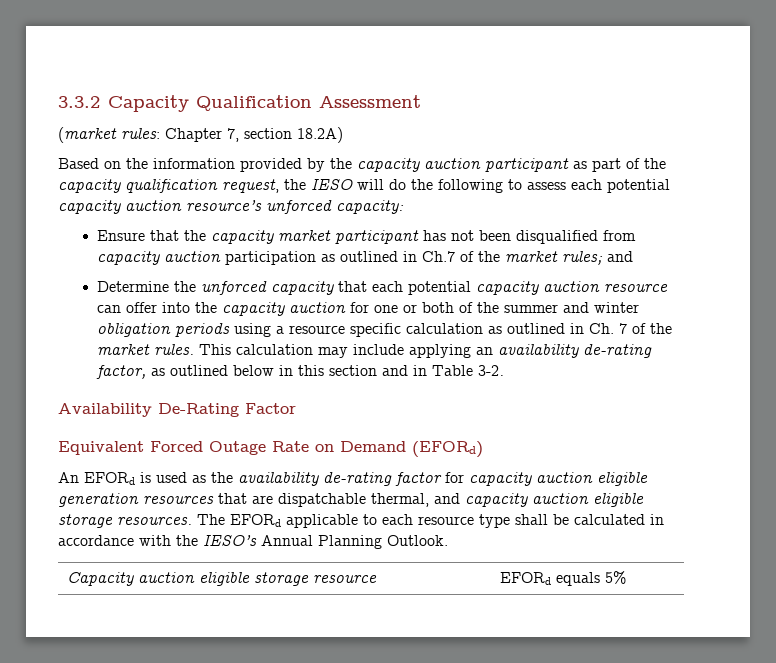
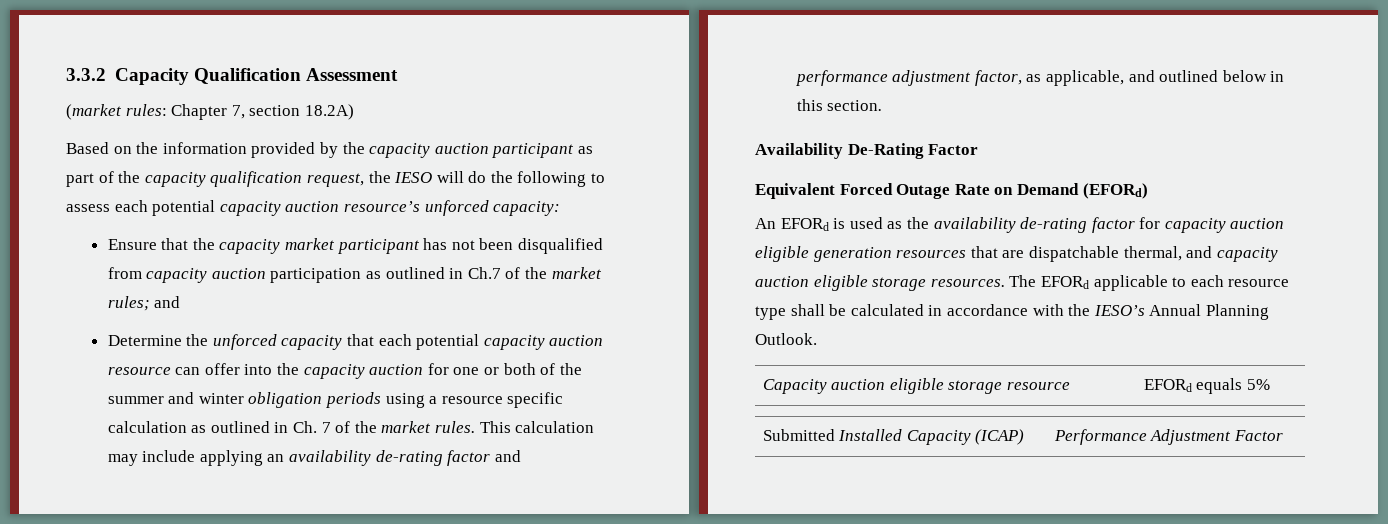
- This calculation may include applying an availability de-rating factor, as outlined below in this section and in Table 3-2.
+ This calculation may include applying an availability de-rating factor and performance adjustment factor, as applicable, and outlined below in this section.
+ Submitted Installed Capacity (ICAP) | Performance Adjustment Factor

